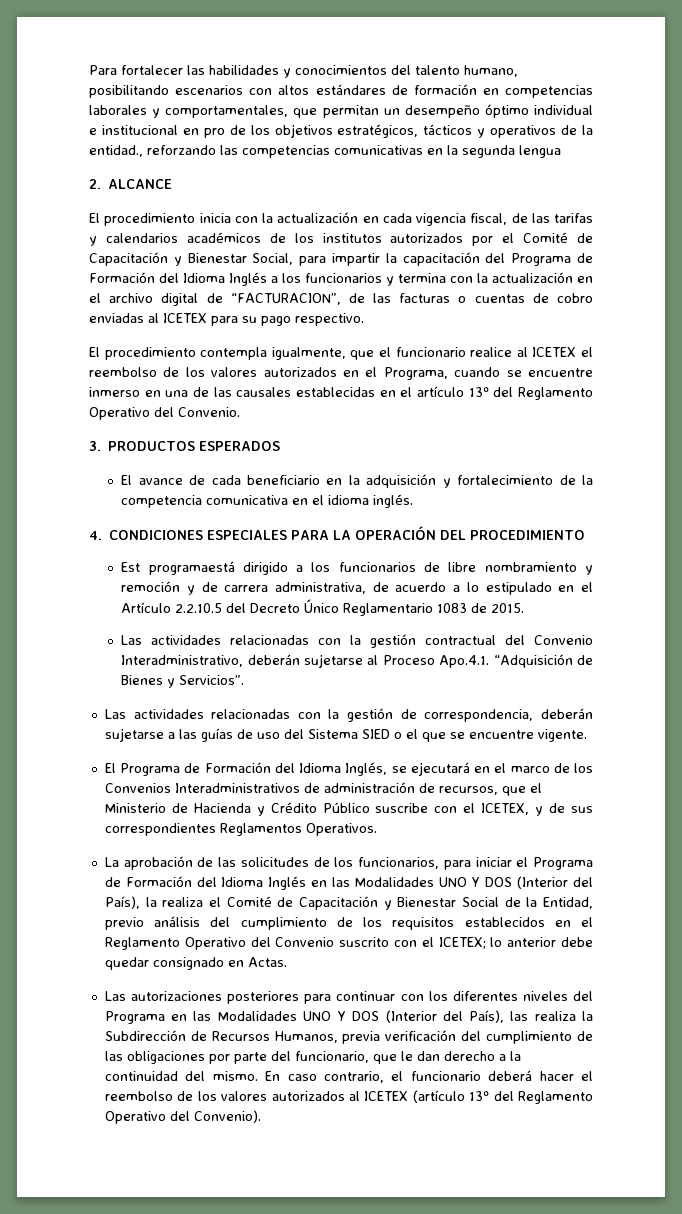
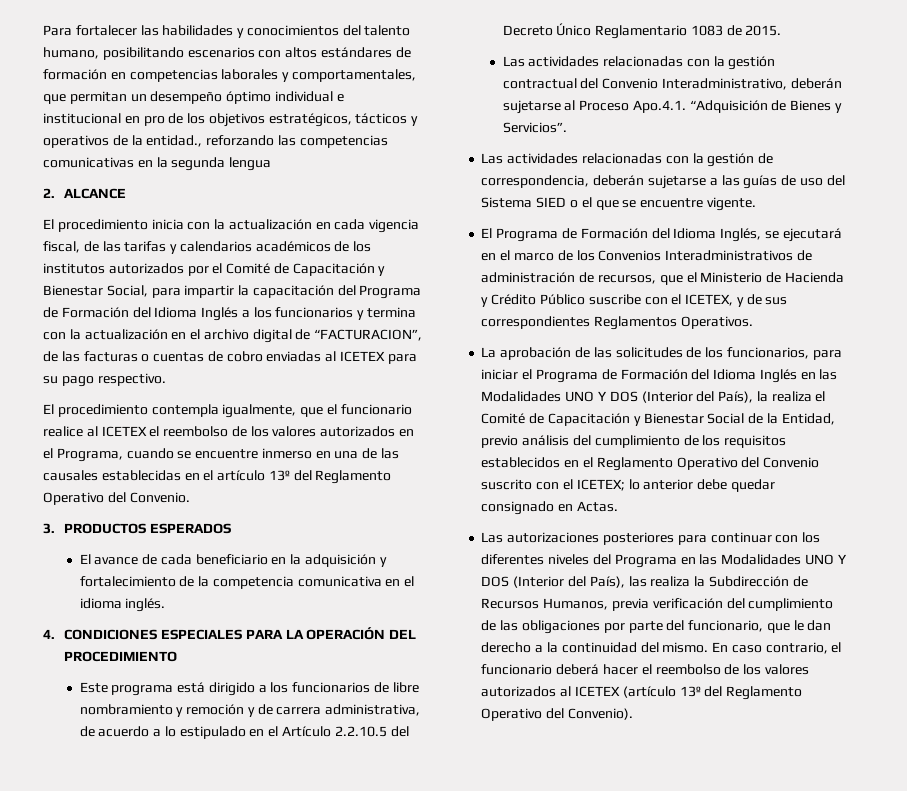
- Est programaestá dirigido a los funcionarios de libre nombramiento y remoción y de carrera administrativa, de acuerdo a lo estipulado en el Artículo 2.2.10.5 del Decreto Único Reglamentario 1083 de 2015.
+ Este programa está dirigido a los funcionarios de libre nombramiento y remoción y de carrera administrativa, de acuerdo a lo estipulado en el Artículo 2.2.10.5 del Decreto Único Reglamentario 1083 de 2015.

